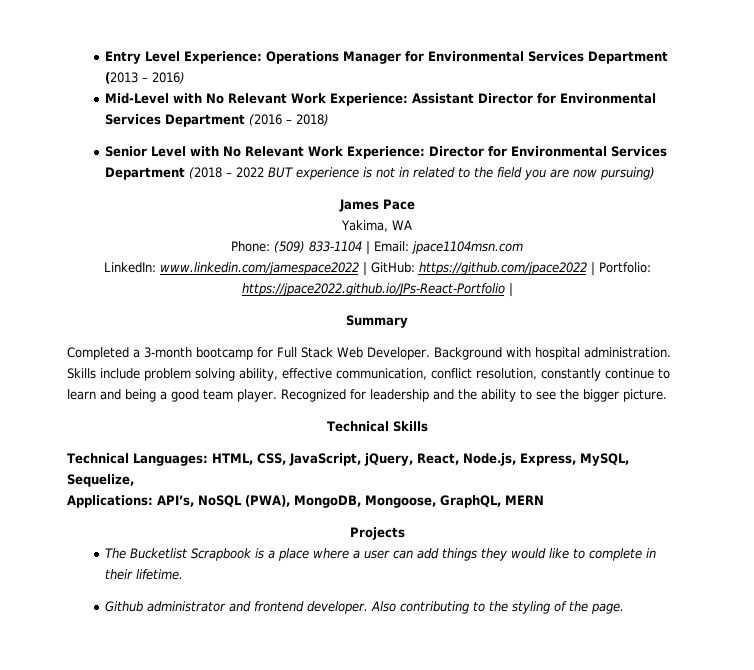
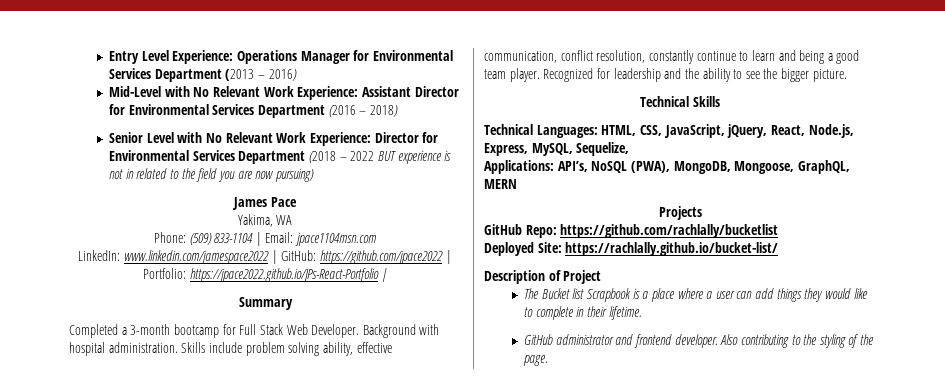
+ GitHub Repo: https://github.com/rachlally/bucketlist
+ Deployed Site: https://rachlally.github.io/bucket-list/
+ Description of Project
- The Bucketlist Scrapbook is a place where a user can add things they would like to complete in their lifetime.
+ The Bucket list Scrapbook is a place where a user can add things they would like to complete in their lifetime.
- Github administrator and frontend developer.
+ GitHub administrator and frontend developer.

